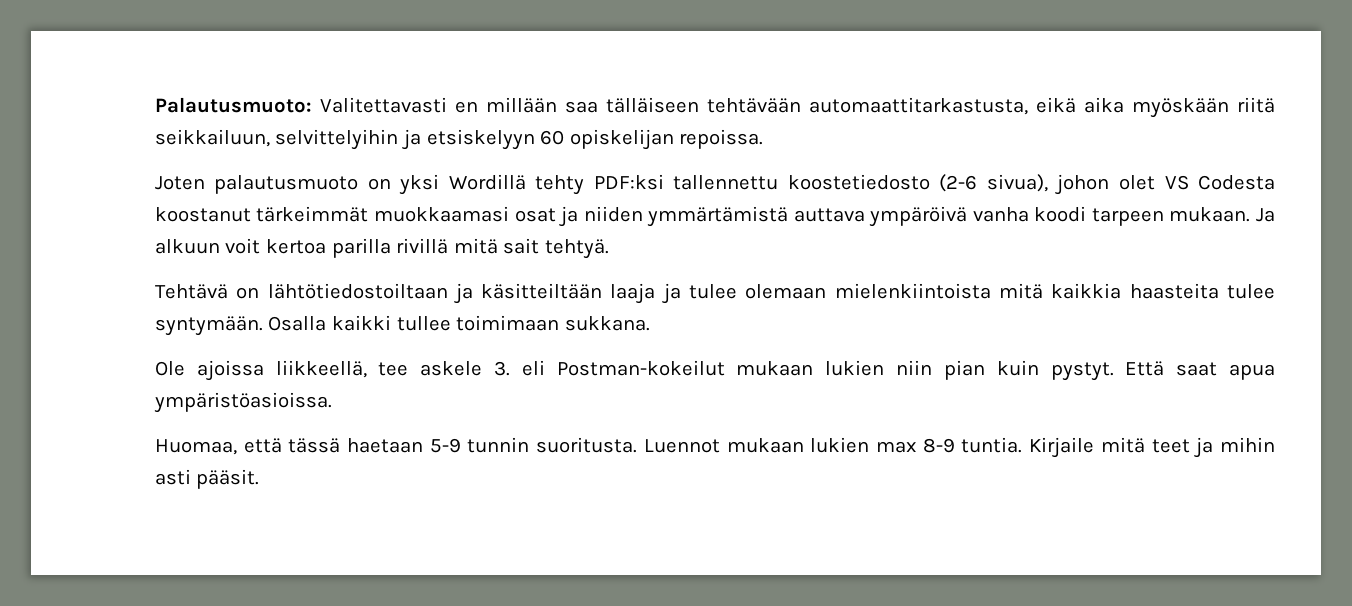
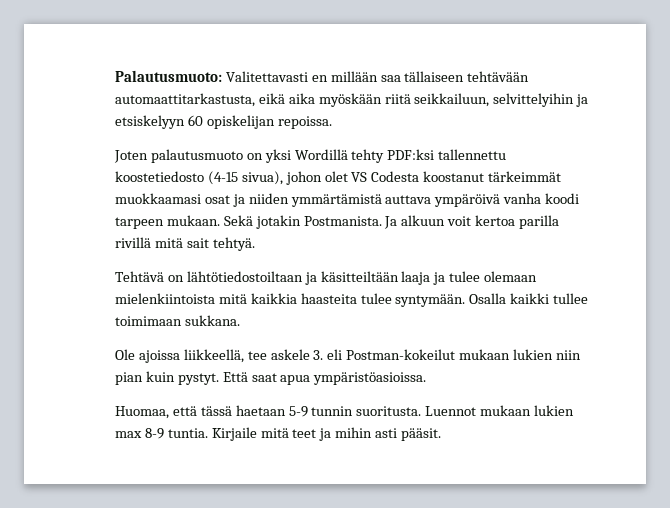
- Palautusmuoto: Valitettavasti en millään saa tälläiseen tehtävään automaattitarkastusta, eikä aika myöskään riitä seikkailuun, selvittelyihin ja etsiskelyyn 60 opiskelijan repoissa.
+ Palautusmuoto: Valitettavasti en millään saa tällaiseen tehtävään automaattitarkastusta, eikä aika myöskään riitä seikkailuun, selvittelyihin ja etsiskelyyn 60 opiskelijan repoissa.
- Joten palautusmuoto on yksi Wordillä tehty PDF:ksi tallennettu koostetiedosto (2-6 sivua), johon olet VS Codesta koostanut tärkeimmät muokkaamasi osat ja niiden ymmärtämistä auttava ympäröivä vanha koodi tarpeen mukaan.
+ Joten palautusmuoto on yksi Wordillä tehty PDF:ksi tallennettu koostetiedosto (4-15 sivua), johon olet VS Codesta koostanut tärkeimmät muokkaamasi osat ja niiden ymmärtämistä auttava ympäröivä vanha koodi tarpeen mukaan.
+ Sekä jotakin Postmanista.

